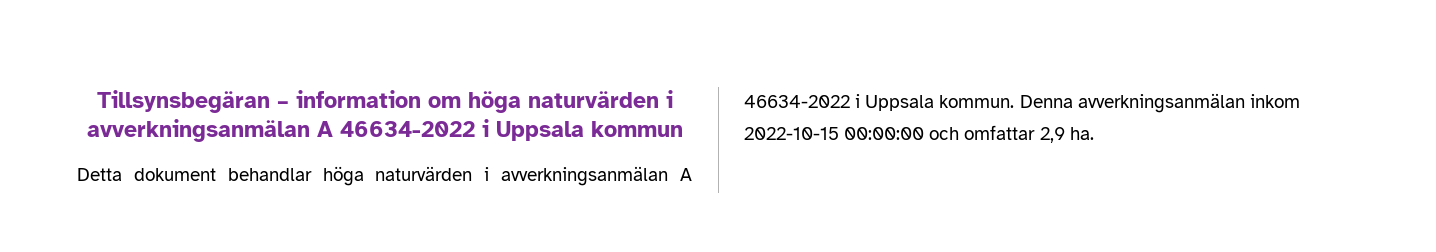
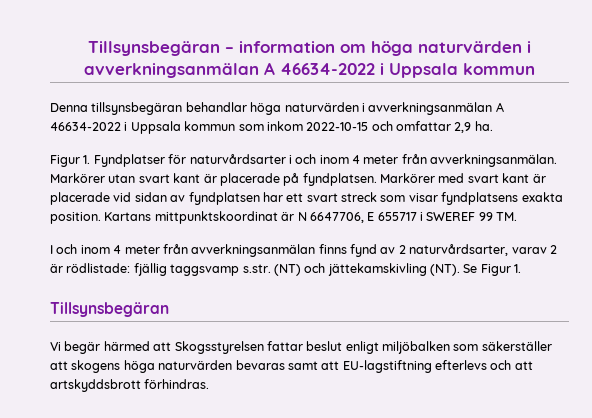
- Detta dokument behandlar höga naturvärden i avverkningsanmälan A 46634-2022 i Uppsala kommun. Denna avverkningsanmälan inkom 2022-10-15 00:00:00 och omfattar 2,9 ha.
+ Denna tillsynsbegäran behandlar höga naturvärden i avverkningsanmälan A 46634-2022 i Uppsala kommun som inkom 2022-10-15 och omfattar 2,9 ha.
+ Figur 1. Fyndplatser för naturvårdsarter i och inom 4 meter från avverkningsanmälan. Markörer utan svart kant är placerade på fyndplatsen. Markörer med svart kant är placerade vid sidan av fyndplatsen har ett svart streck som visar fyndplatsens exakta position. Kartans mittpunktskoordinat är N 6647706, E 655717 i SWEREF 99 TM.
+ I och inom 4 meter från avverkningsanmälan finns fynd av 2 naturvårdsarter, varav 2 är rödlistade: fjällig taggsvamp s.str. (NT) och jättekamskivling (NT). Se Figur 1.
+ Tillsynsbegäran
+ Vi begär härmed att Skogsstyrelsen fattar beslut enligt miljöbalken som säkerställer att skogens höga naturvärden bevaras samt att EU-lagstiftning efterlevs och att artskyddsbrott förhindras.

